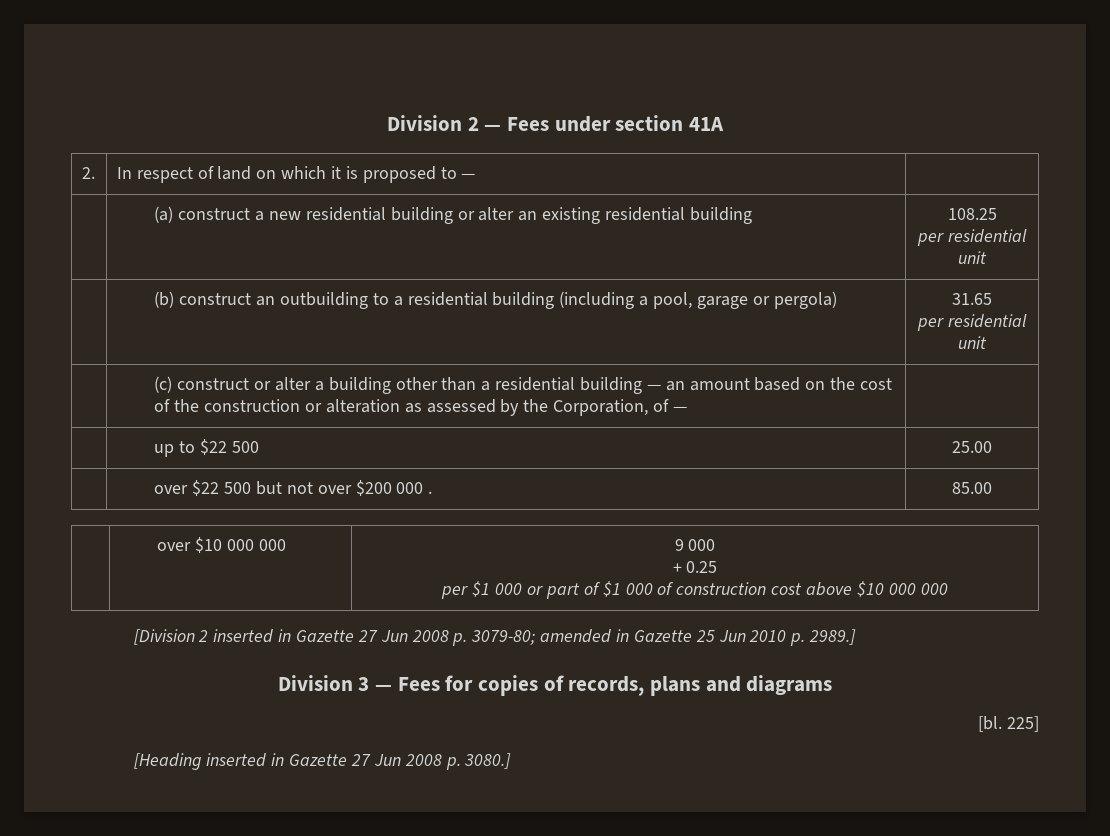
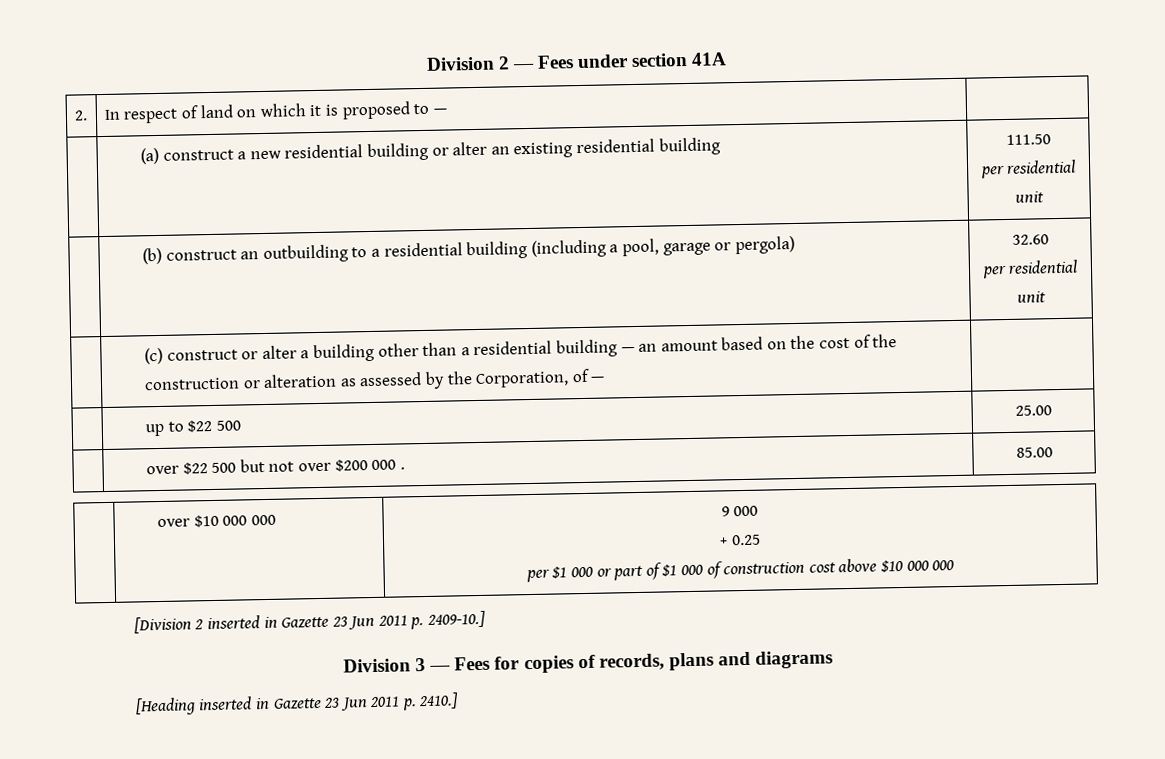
- | (a) construct a new residential building or alter an existing residential building | 108.25
+ | (a) construct a new residential building or alter an existing residential building | 111.50
- | (b) construct an outbuilding to a residential building (including a pool, garage or pergola) | 31.65
+ | (b) construct an outbuilding to a residential building (including a pool, garage or pergola) | 32.60
- [Division 2 inserted in Gazette 27 Jun 2008 p. 3079-80; amended in Gazette 25 Jun 2010 p. 2989.]
+ [Division 2 inserted in Gazette 23 Jun 2011 p. 2409-10.]
- [bl. 225]
- [Heading inserted in Gazette 27 Jun 2008 p. 3080.]
+ [Heading inserted in Gazette 23 Jun 2011 p. 2410.]

